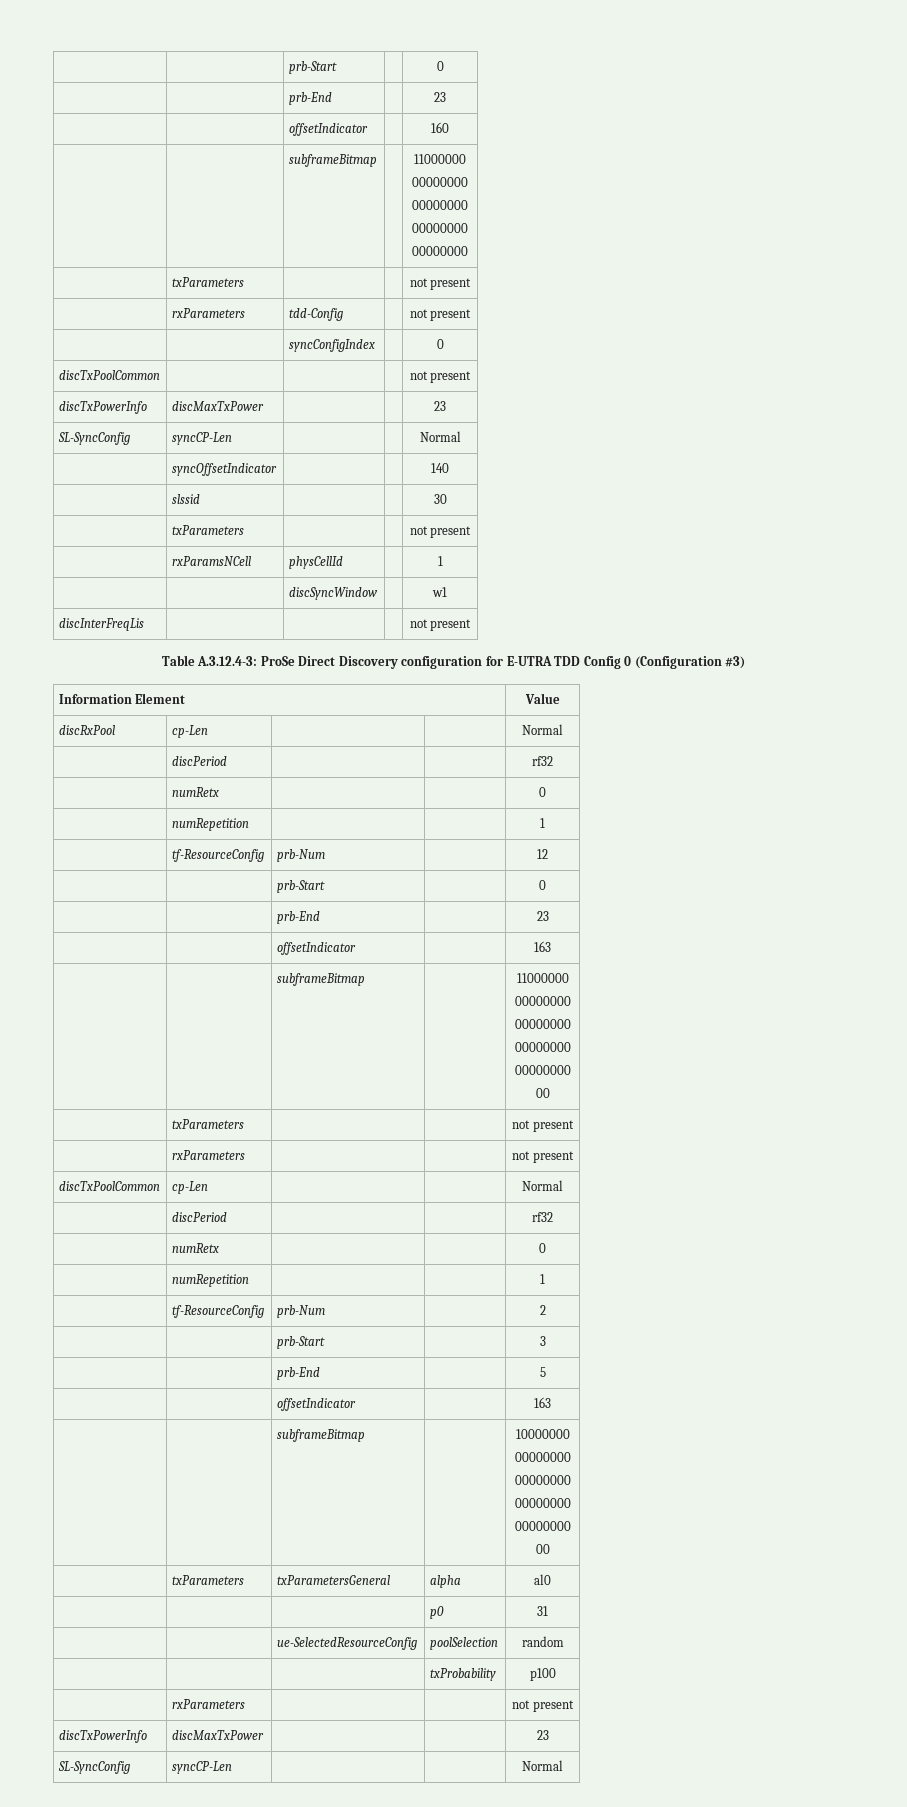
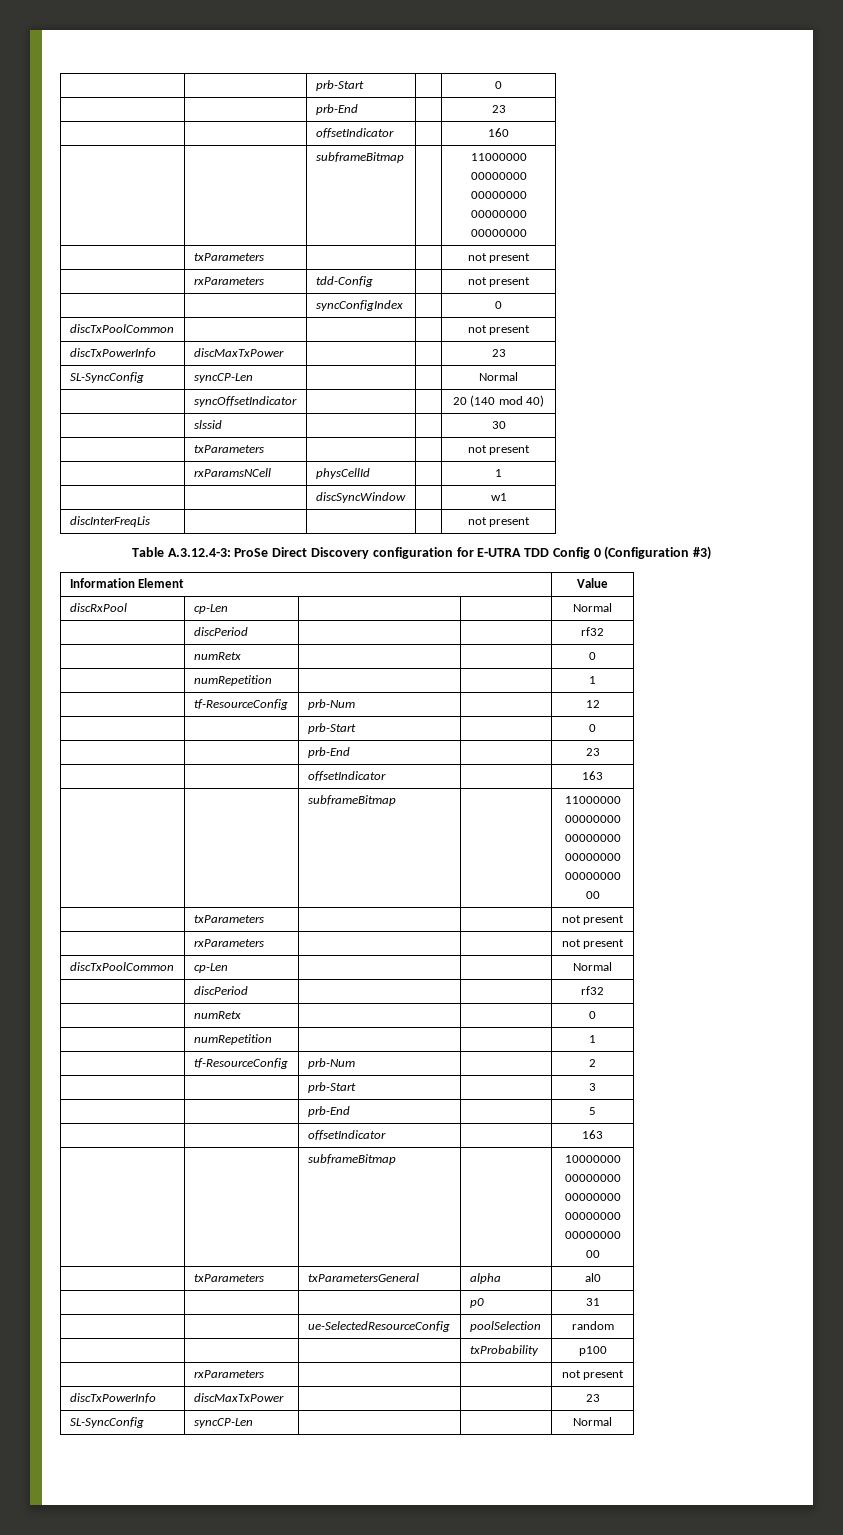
- | syncOffsetIndicator | | | 140
+ | syncOffsetIndicator | | | 20 (140 mod 40)

